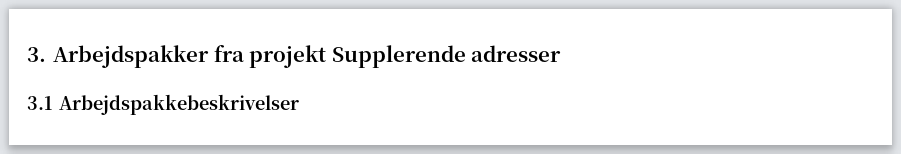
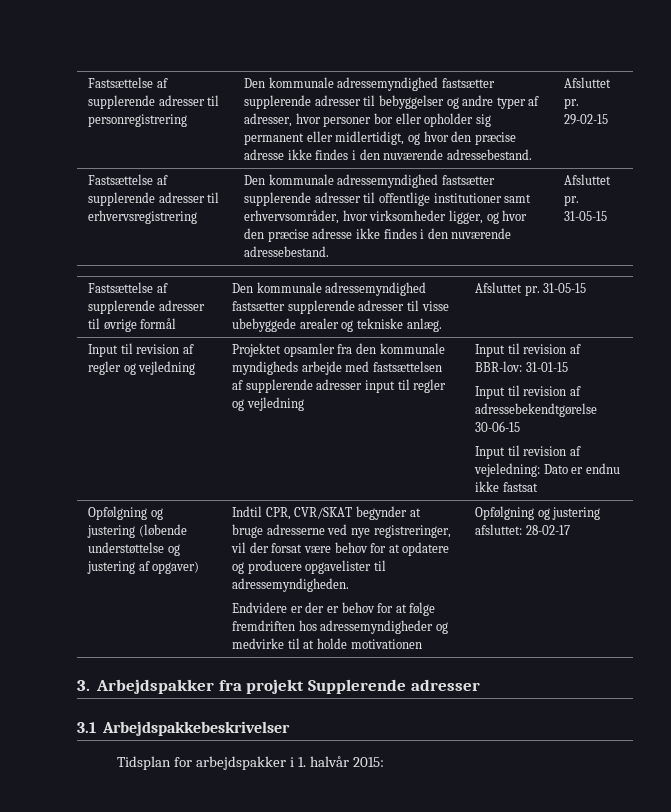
+ Fastsættelse af supplerende adresser til personregistrering | Den kommunale adressemyndighed fastsætter supplerende adresser til bebyggelser og andre typer af adresser, hvor personer bor eller opholder sig permanent eller midlertidigt, og hvor den præcise adresse ikke findes i den nuværende adressebestand. | Afsluttet pr. 29-02-15
+ Fastsættelse af supplerende adresser til erhvervsregistrering | Den kommunale adressemyndighed fastsætter supplerende adresser til offentlige institutioner samt erhvervsområder, hvor virksomheder ligger, og hvor den præcise adresse ikke findes i den nuværende adressebestand. | Afsluttet pr. 31-05-15
+ Fastsættelse af supplerende adresser til øvrige formål | Den kommunale adressemyndighed fastsætter supplerende adresser til visse ubebyggede arealer og tekniske anlæg. | Afsluttet pr. 31-05-15
+ Input til revision af regler og vejledning | Projektet opsamler fra den kommunale myndigheds arbejde med fastsættelsen af supplerende adresser input til regler og vejledning | Input til revision af BBR-lov: 31-01-15
+ Input til revision af adressebekendtgørelse 30-06-15
+ Input til revision af vejeledning: Dato er endnu ikke fastsat
+ Opfølgning og justering (løbende understøttelse og justering af opgaver) | Indtil CPR, CVR/SKAT begynder at bruge adresserne ved nye registreringer, vil der forsat være behov for at opdatere og producere opgavelister til adressemyndigheden.
+ Endvidere er der er behov for at følge fremdriften hos adressemyndigheder og medvirke til at holde motivationen | Opfølgning og justering afsluttet: 28-02-17
+ Tidsplan for arbejdspakker i 1. halvår 2015:

